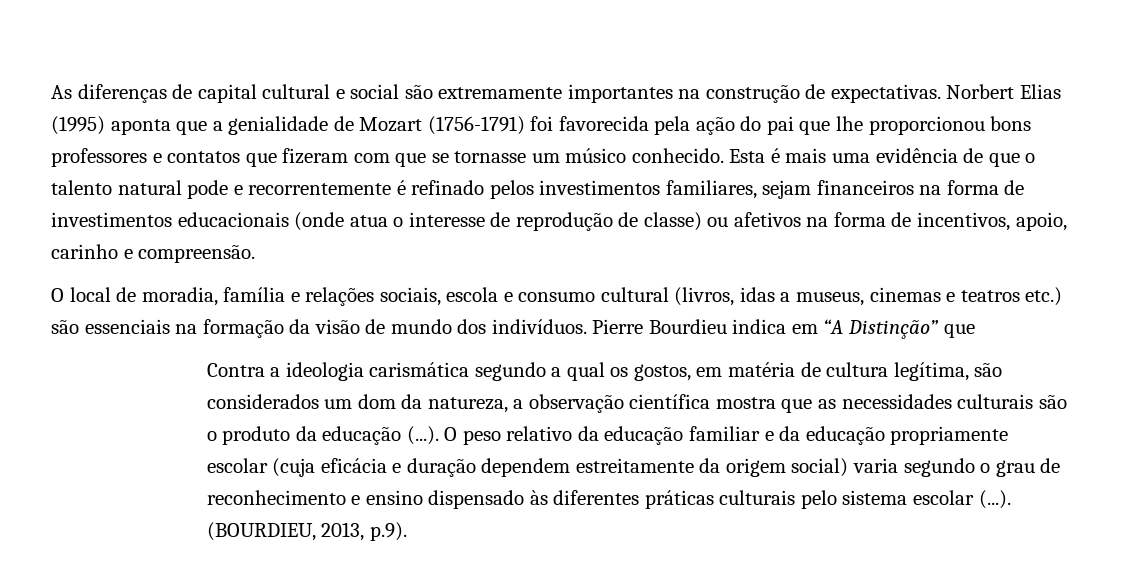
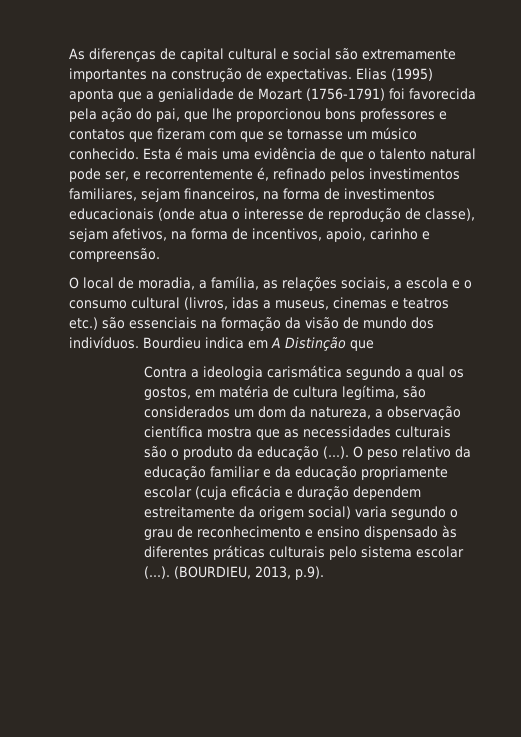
- Norbert Elias (1995) aponta que a genialidade de Mozart (1756-1791) foi favorecida pela ação do pai que lhe proporcionou bons professores e contatos que fizeram com que se tornasse um músico conhecido.
+ Elias (1995) aponta que a genialidade de Mozart (1756-1791) foi favorecida pela ação do pai, que lhe proporcionou bons professores e contatos que fizeram com que se tornasse um músico conhecido.
- Esta é mais uma evidência de que o talento natural pode e recorrentemente é refinado pelos investimentos familiares, sejam financeiros na forma de investimentos educacionais (onde atua o interesse de reprodução de classe) ou afetivos na forma de incentivos, apoio, carinho e compreensão.
+ Esta é mais uma evidência de que o talento natural pode ser, e recorrentemente é, refinado pelos investimentos familiares, sejam financeiros, na forma de investimentos educacionais (onde atua o interesse de reprodução de classe), sejam afetivos, na forma de incentivos, apoio, carinho e compreensão.
- O local de moradia, família e relações sociais, escola e consumo cultural (livros, idas a museus, cinemas e teatros etc.) são essenciais na formação da visão de mundo dos indivíduos.
+ O local de moradia, a família, as relações sociais, a escola e o consumo cultural (livros, idas a museus, cinemas e teatros etc.) são essenciais na formação da visão de mundo dos indivíduos.
- Pierre Bourdieu indica em “A Distinção” que
+ Bourdieu indica em A Distinção que

